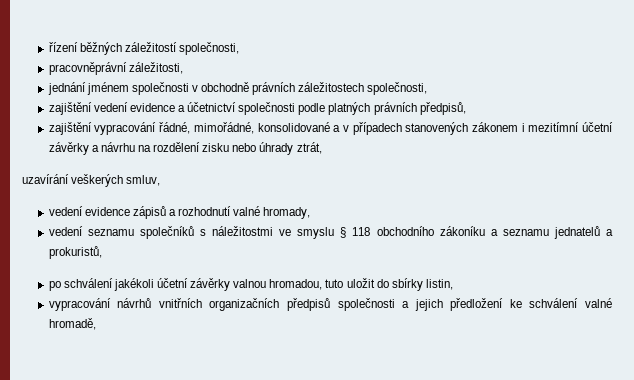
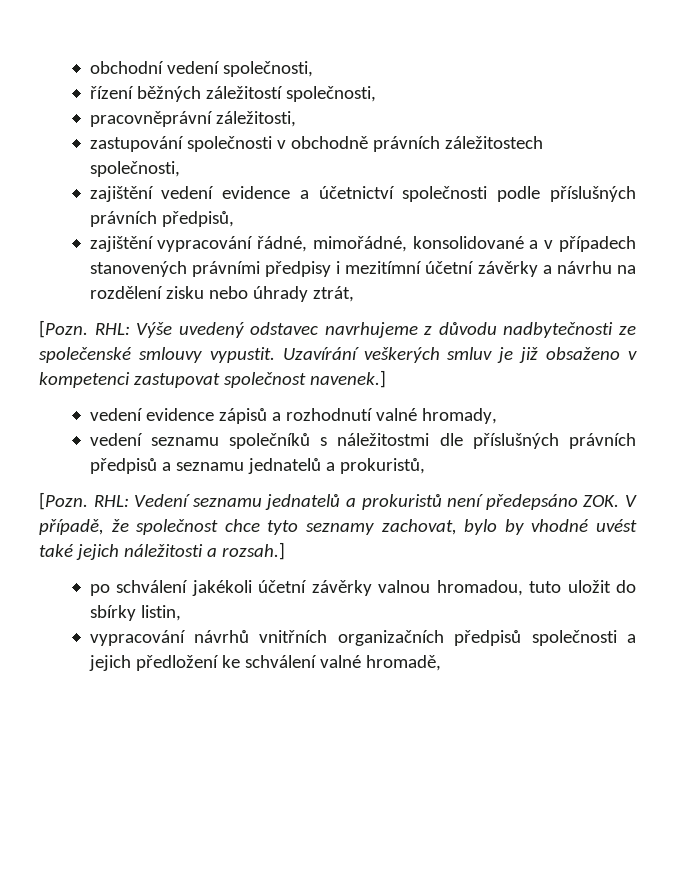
+ obchodní vedení společnosti,
- jednání jménem společnosti v obchodně právních záležitostech společnosti,
+ zastupování společnosti v obchodně právních záležitostech společnosti,
- zajištění vedení evidence a účetnictví společnosti podle platných právních předpisů,
+ zajištění vedení evidence a účetnictví společnosti podle příslušných právních předpisů,
- zajištění vypracování řádné, mimořádné, konsolidované a v případech stanovených zákonem i mezitímní účetní závěrky a návrhu na rozdělení zisku nebo úhrady ztrát,
+ zajištění vypracování řádné, mimořádné, konsolidované a v případech stanovených právními předpisy i mezitímní účetní závěrky a návrhu na rozdělení zisku nebo úhrady ztrát,
- uzavírání veškerých smluv,
+ [Pozn. RHL: Výše uvedený odstavec navrhujeme z důvodu nadbytečnosti ze společenské smlouvy vypustit. Uzavírání veškerých smluv je již obsaženo v kompetenci zastupovat společnost navenek.]
- vedení seznamu společníků s náležitostmi ve smyslu § 118 obchodního zákoníku a seznamu jednatelů a prokuristů,
+ vedení seznamu společníků s náležitostmi dle příslušných právních předpisů a seznamu jednatelů a prokuristů,
+ [Pozn. RHL: Vedení seznamu jednatelů a prokuristů není předepsáno ZOK. V případě, že společnost chce tyto seznamy zachovat, bylo by vhodné uvést také jejich náležitosti a rozsah.]

